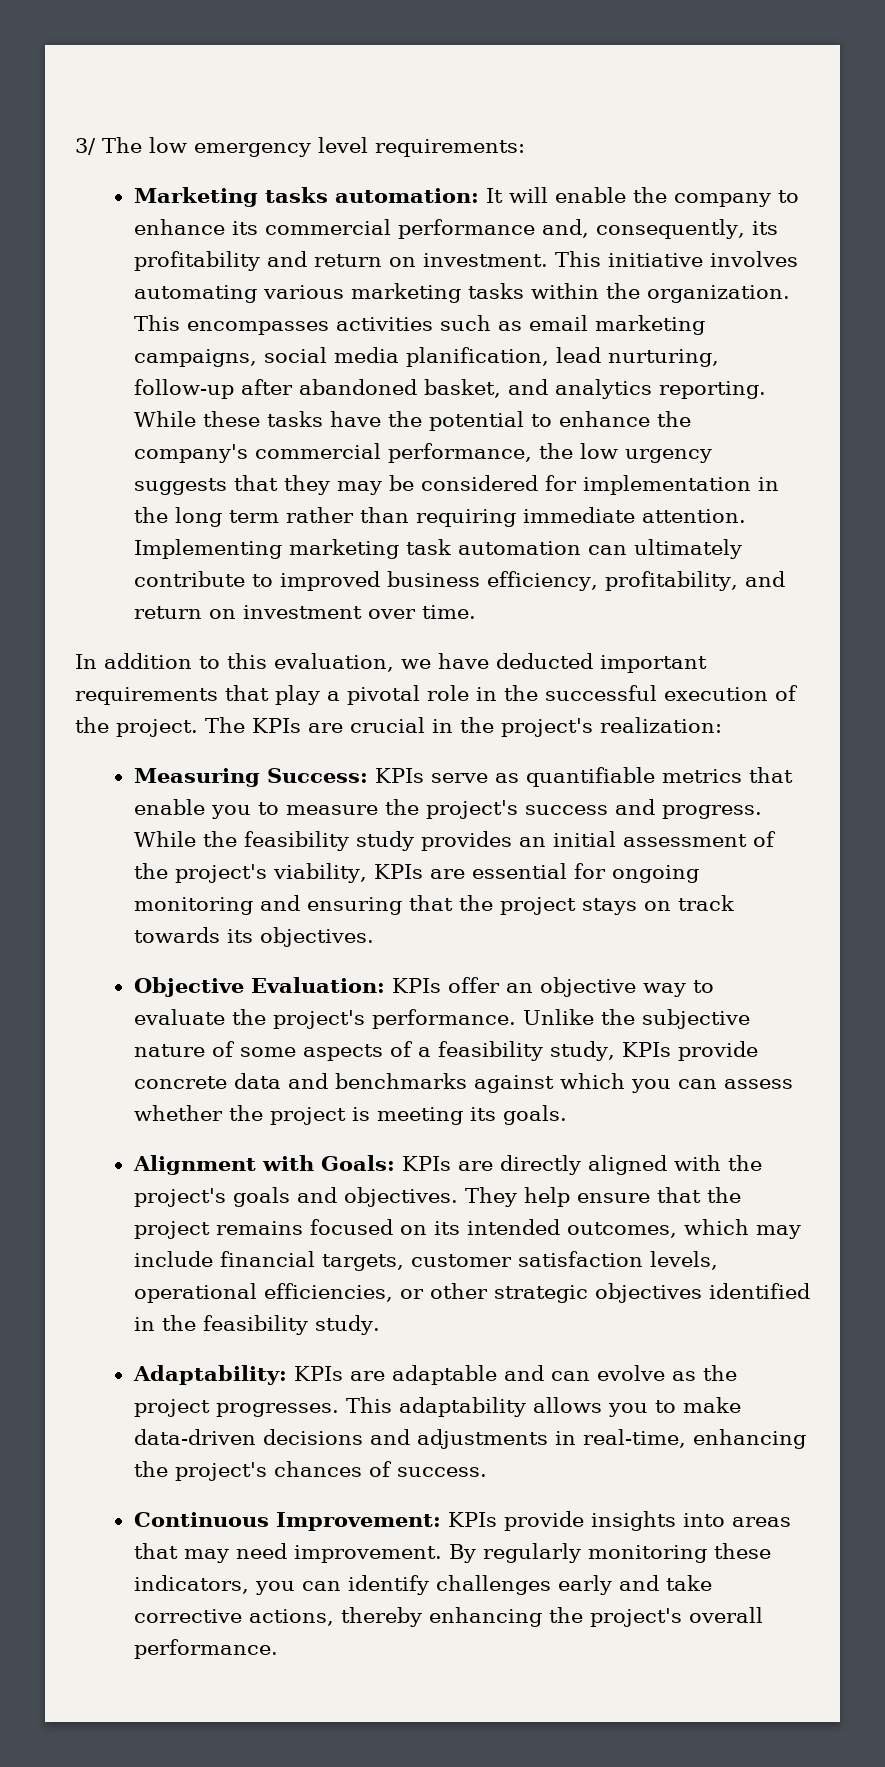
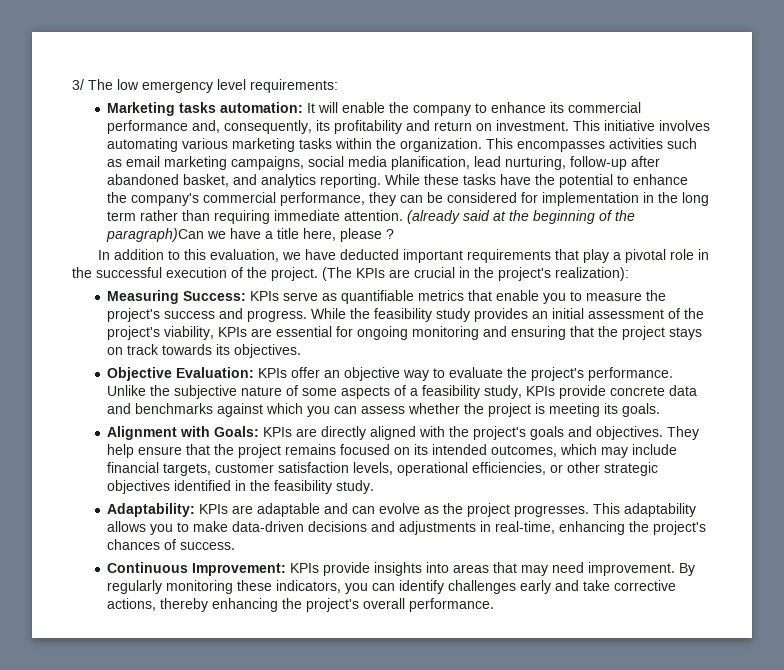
- While these tasks have the potential to enhance the company's commercial performance, the low urgency suggests that they may be considered for implementation in the long term rather than requiring immediate attention.
+ While these tasks have the potential to enhance the company's commercial performance, they can be considered for implementation in the long term rather than requiring immediate attention.
- Implementing marketing task automation can ultimately contribute to improved business efficiency, profitability, and return on investment over time.
+ (already said at the beginning of the paragraph)Can we have a title here, please ?
- The KPIs are crucial in the project's realization:
+ (The KPIs are crucial in the project's realization):

